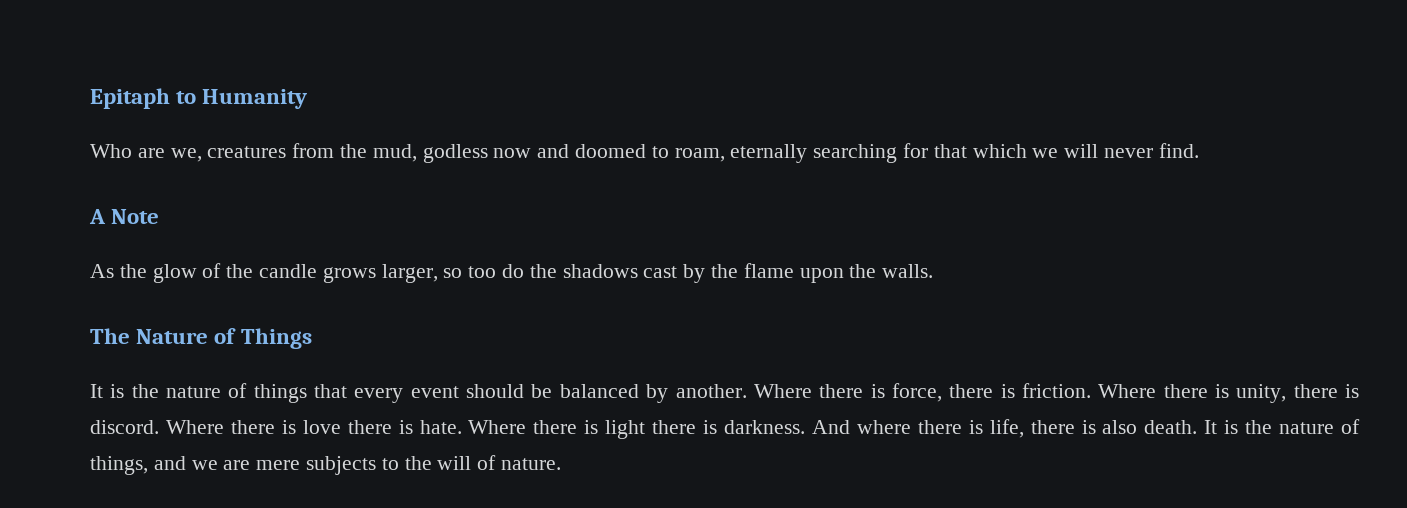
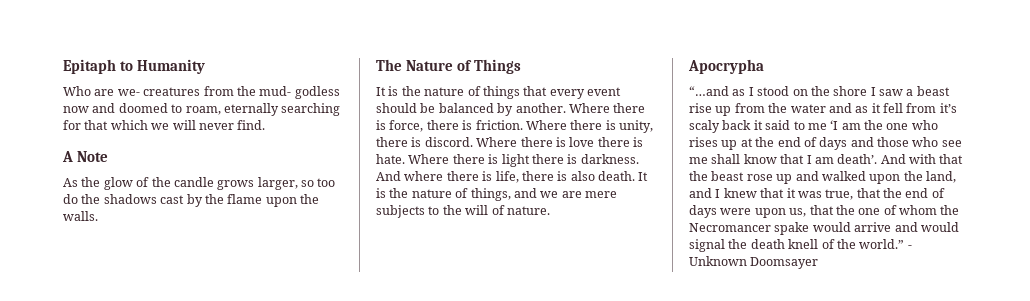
- Who are we, creatures from the mud, godless now and doomed to roam, eternally searching for that which we will never find.
+ Who are we- creatures from the mud- godless now and doomed to roam, eternally searching for that which we will never find.
+ Apocrypha
+ “…and as I stood on the shore I saw a beast rise up from the water and as it fell from it’s scaly back it said to me ‘I am the one who rises up at the end of days and those who see me shall know that I am death’. And with that the beast rose up and walked upon the land, and I knew that it was true, that the end of days were upon us, that the one of whom the Necromancer spake would arrive and would signal the death knell of the world.” - Unknown Doomsayer

